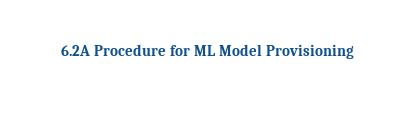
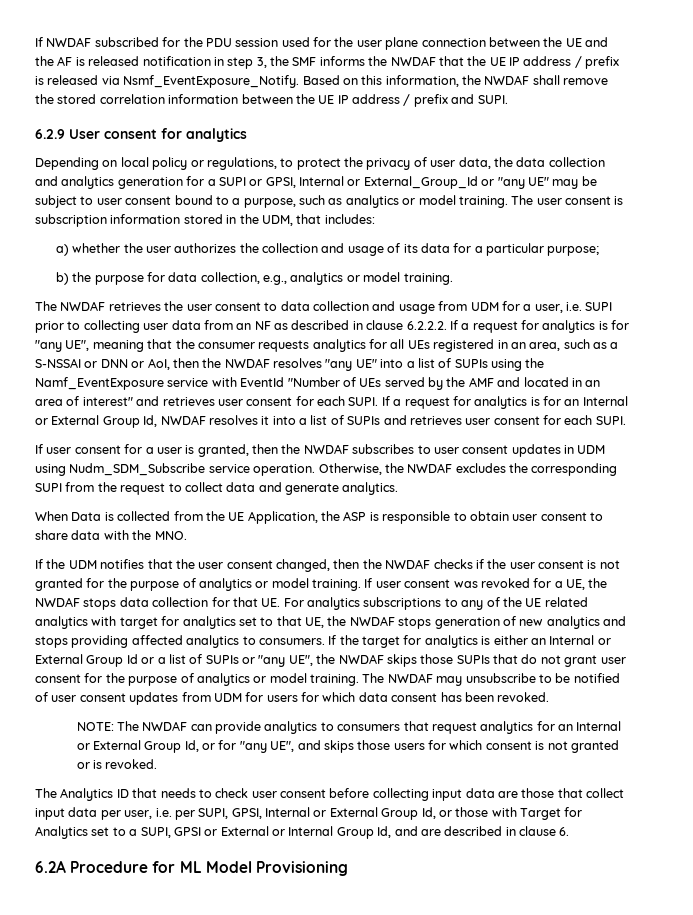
+ If NWDAF subscribed for the PDU session used for the user plane connection between the UE and the AF is released notification in step 3, the SMF informs the NWDAF that the UE IP address / prefix is released via Nsmf_EventExposure_Notify. Based on this information, the NWDAF shall remove the stored correlation information between the UE IP address / prefix and SUPI.
+ 6.2.9 User consent for analytics
+ Depending on local policy or regulations, to protect the privacy of user data, the data collection and analytics generation for a SUPI or GPSI, Internal or External_Group_Id or "any UE" may be subject to user consent bound to a purpose, such as analytics or model training. The user consent is subscription information stored in the UDM, that includes:
+ a) whether the user authorizes the collection and usage of its data for a particular purpose;
+ b) the purpose for data collection, e.g., analytics or model training.
+ The NWDAF retrieves the user consent to data collection and usage from UDM for a user, i.e. SUPI prior to collecting user data from an NF as described in clause 6.2.2.2. If a request for analytics is for "any UE", meaning that the consumer requests analytics for all UEs registered in an area, such as a S-NSSAI or DNN or AoI, then the NWDAF resolves "any UE" into a list of SUPIs using the Namf_EventExposure service with EventId "Number of UEs served by the AMF and located in an area of interest" and retrieves user consent for each SUPI. If a request for analytics is for an Internal or External Group Id, NWDAF resolves it into a list of SUPIs and retrieves user consent for each SUPI.
+ If user consent for a user is granted, then the NWDAF subscribes to user consent updates in UDM using Nudm_SDM_Subscribe service operation. Otherwise, the NWDAF excludes the corresponding SUPI from the request to collect data and generate analytics.
+ When Data is collected from the UE Application, the ASP is responsible to obtain user consent to share data with the MNO.
+ If the UDM notifies that the user consent changed, then the NWDAF checks if the user consent is not granted for the purpose of analytics or model training. If user consent was revoked for a UE, the NWDAF stops data collection for that UE. For analytics subscriptions to any of the UE related analytics with target for analytics set to that UE, the NWDAF stops generation of new analytics and stops providing affected analytics to consumers. If the target for analytics is either an Internal or External Group Id or a list of SUPIs or "any UE", the NWDAF skips those SUPIs that do not grant user consent for the purpose of analytics or model training. The NWDAF may unsubscribe to be notified of user consent updates from UDM for users for which data consent has been revoked.
+ NOTE: The NWDAF can provide analytics to consumers that request analytics for an Internal or External Group Id, or for "any UE", and skips those users for which consent is not granted or is revoked.
+ The Analytics ID that needs to check user consent before collecting input data are those that collect input data per user, i.e. per SUPI, GPSI, Internal or External Group Id, or those with Target for Analytics set to a SUPI, GPSI or External or Internal Group Id, and are described in clause 6.

